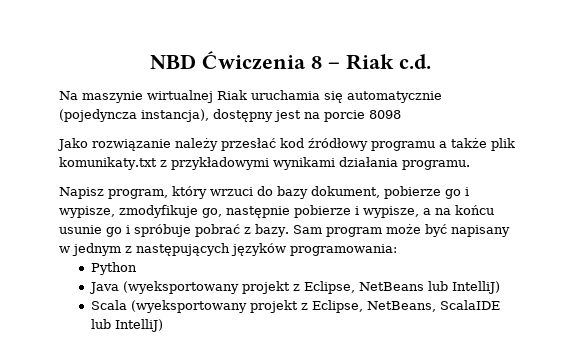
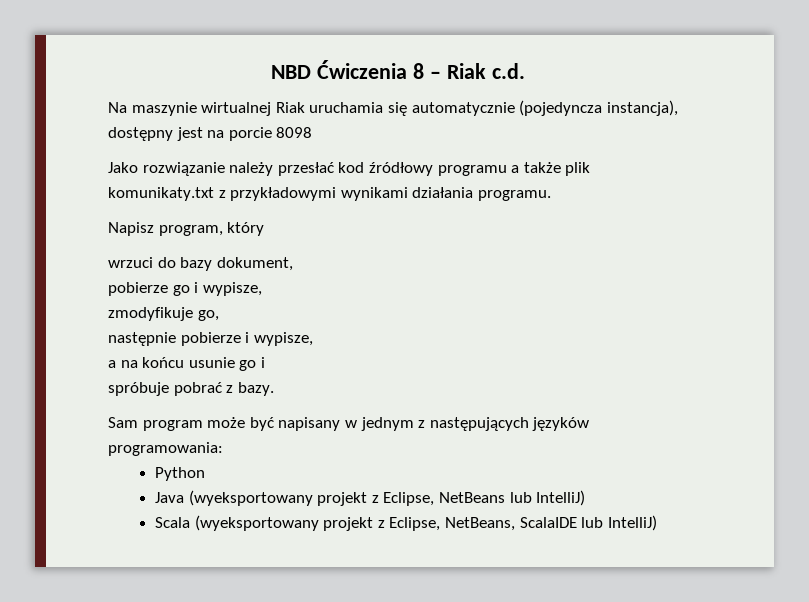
- Napisz program, który wrzuci do bazy dokument, pobierze go i wypisze, zmodyfikuje go, następnie pobierze i wypisze, a na końcu usunie go i spróbuje pobrać z bazy. Sam program może być napisany w jednym z następujących języków programowania:
+ Napisz program, który
+ wrzuci do bazy dokument,
+ pobierze go i wypisze,
+ zmodyfikuje go,
+ następnie pobierze i wypisze,
+ a na końcu usunie go i
+ spróbuje pobrać z bazy.
+ Sam program może być napisany w jednym z następujących języków programowania:

